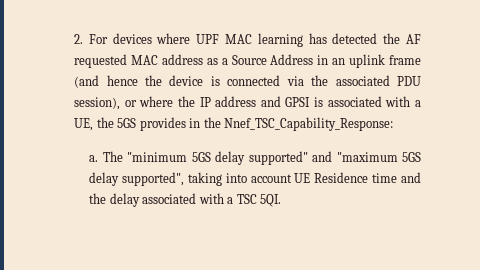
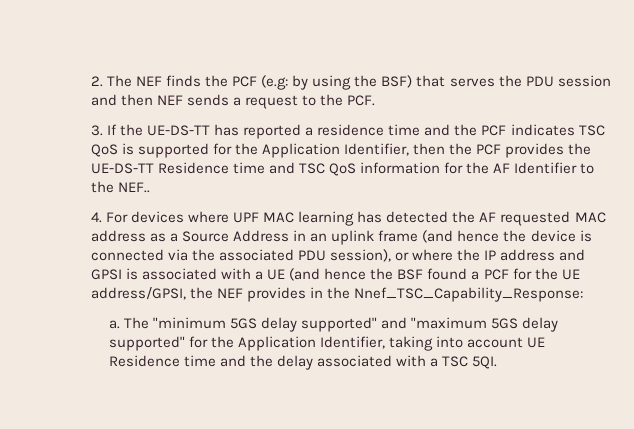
- 2. For devices where UPF MAC learning has detected the AF requested MAC address as a Source Address in an uplink frame (and hence the device is connected via the associated PDU session), or where the IP address and GPSI is associated with a UE, the 5GS provides in the Nnef_TSC_Capability_Response:
+ 2. The NEF finds the PCF (e.g: by using the BSF) that serves the PDU session and then NEF sends a request to the PCF.
+ 3. If the UE-DS-TT has reported a residence time and the PCF indicates TSC QoS is supported for the Application Identifier, then the PCF provides the UE-DS-TT Residence time and TSC QoS information for the AF Identifier to the NEF..
+ 4. For devices where UPF MAC learning has detected the AF requested MAC address as a Source Address in an uplink frame (and hence the device is connected via the associated PDU session), or where the IP address and GPSI is associated with a UE (and hence the BSF found a PCF for the UE address/GPSI, the NEF provides in the Nnef_TSC_Capability_Response:
- The "minimum 5GS delay supported" and "maximum 5GS delay supported", taking into account UE Residence time and the delay associated with a TSC 5QI.
+ The "minimum 5GS delay supported" and "maximum 5GS delay supported" for the Application Identifier, taking into account UE Residence time and the delay associated with a TSC 5QI.

